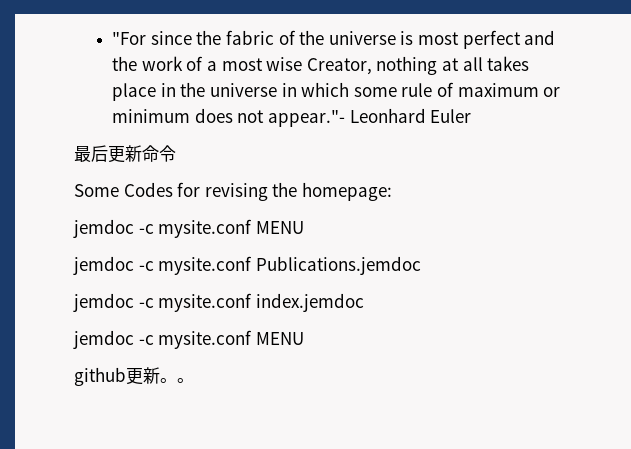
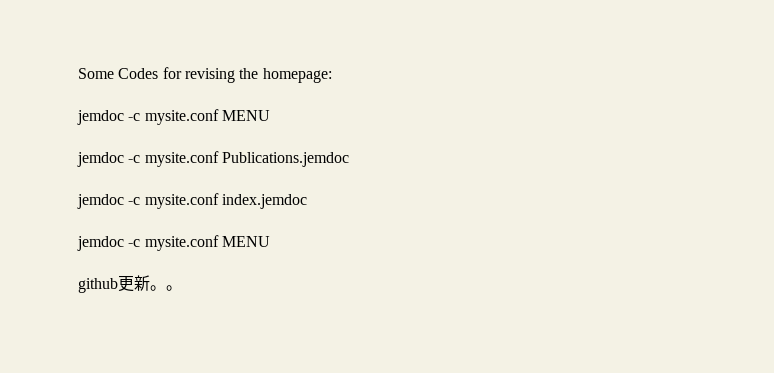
- "For since the fabric of the universe is most perfect and the work of a most wise Creator, nothing at all takes place in the universe in which some rule of maximum or minimum does not appear."- Leonhard Euler
- 最后更新命令

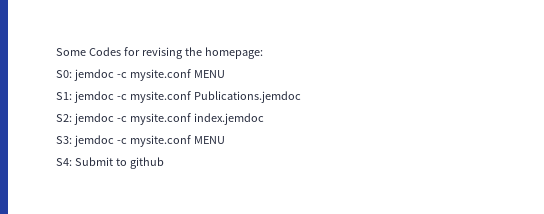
  Some Codes for revising the homepage:
- jemdoc -c mysite.conf MENU
- jemdoc -c mysite.conf Publications.jemdoc
+ S0: jemdoc -c mysite.conf MENU
+ S1: jemdoc -c mysite.conf Publications.jemdoc
- jemdoc -c mysite.conf index.jemdoc
- jemdoc -c mysite.conf MENU
- github更新。。
+ S2: jemdoc -c mysite.conf index.jemdoc
+ S3: jemdoc -c mysite.conf MENU
+ S4: Submit to github

